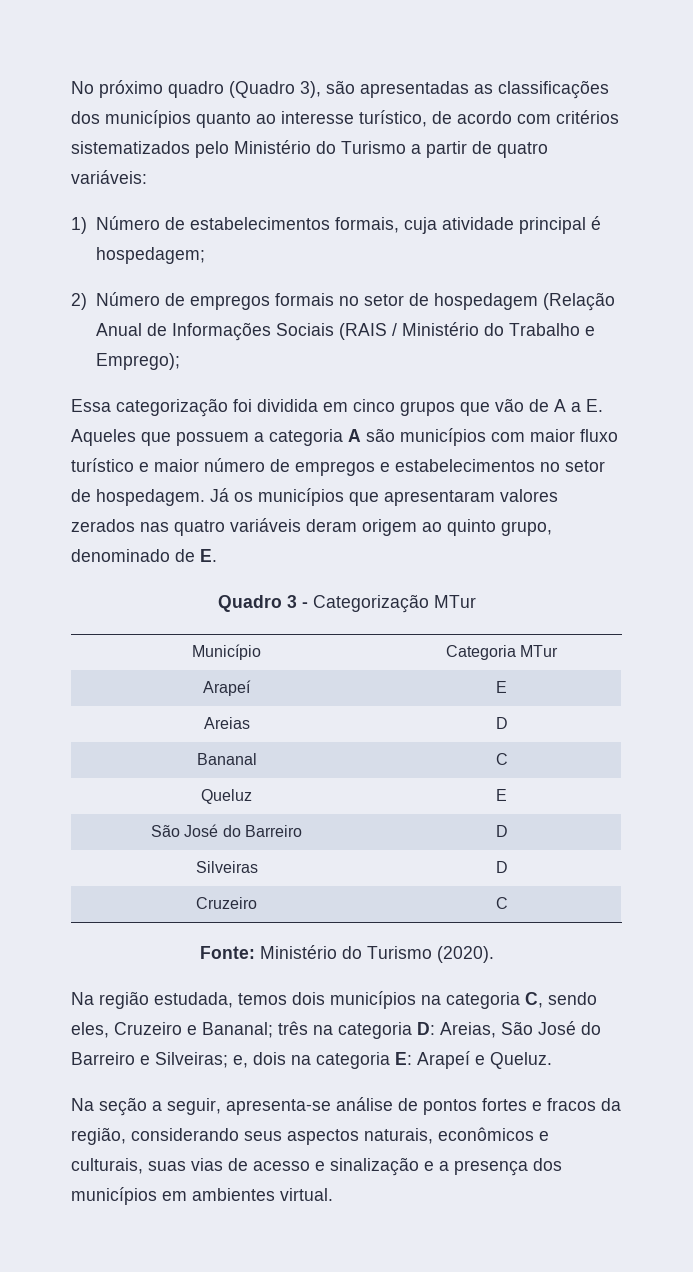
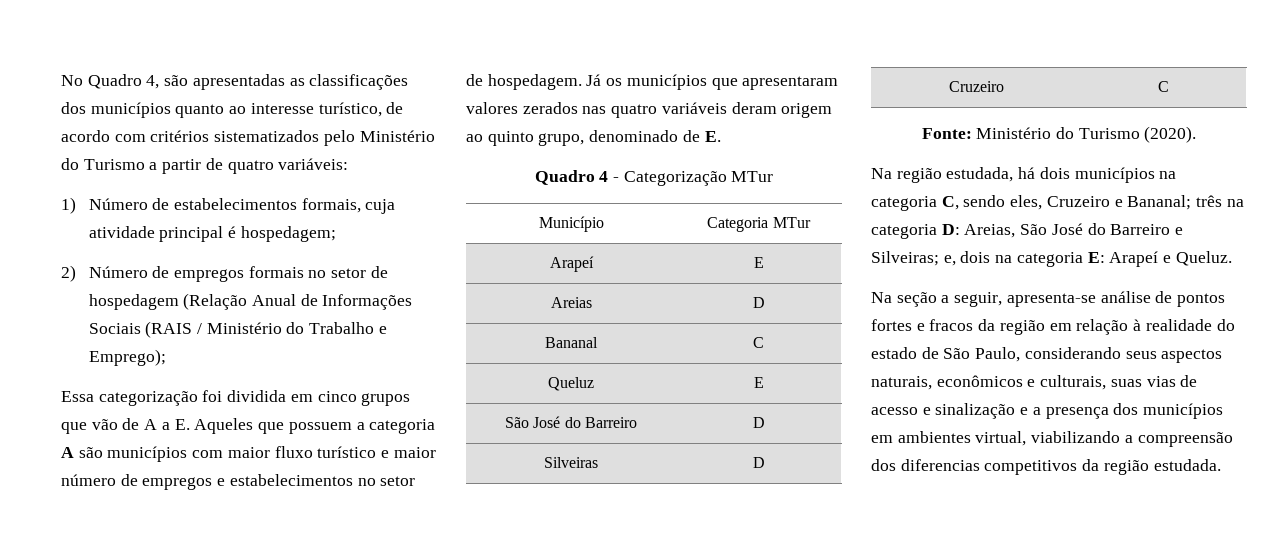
- No próximo quadro (Quadro 3), são apresentadas as classificações dos municípios quanto ao interesse turístico, de acordo com critérios sistematizados pelo Ministério do Turismo a partir de quatro variáveis:
+ No Quadro 4, são apresentadas as classificações dos municípios quanto ao interesse turístico, de acordo com critérios sistematizados pelo Ministério do Turismo a partir de quatro variáveis:
- Quadro 3 - Categorização MTur
+ Quadro 4 - Categorização MTur
- Na região estudada, temos dois municípios na categoria C, sendo eles, Cruzeiro e Bananal; três na categoria D: Areias, São José do Barreiro e Silveiras; e, dois na categoria E: Arapeí e Queluz.
+ Na região estudada, há dois municípios na categoria C, sendo eles, Cruzeiro e Bananal; três na categoria D: Areias, São José do Barreiro e Silveiras; e, dois na categoria E: Arapeí e Queluz.
- Na seção a seguir, apresenta-se análise de pontos fortes e fracos da região, considerando seus aspectos naturais, econômicos e culturais, suas vias de acesso e sinalização e a presença dos municípios em ambientes virtual.
+ Na seção a seguir, apresenta-se análise de pontos fortes e fracos da região em relação à realidade do estado de São Paulo, considerando seus aspectos naturais, econômicos e culturais, suas vias de acesso e sinalização e a presença dos municípios em ambientes virtual, viabilizando a compreensão dos diferencias competitivos da região estudada.

